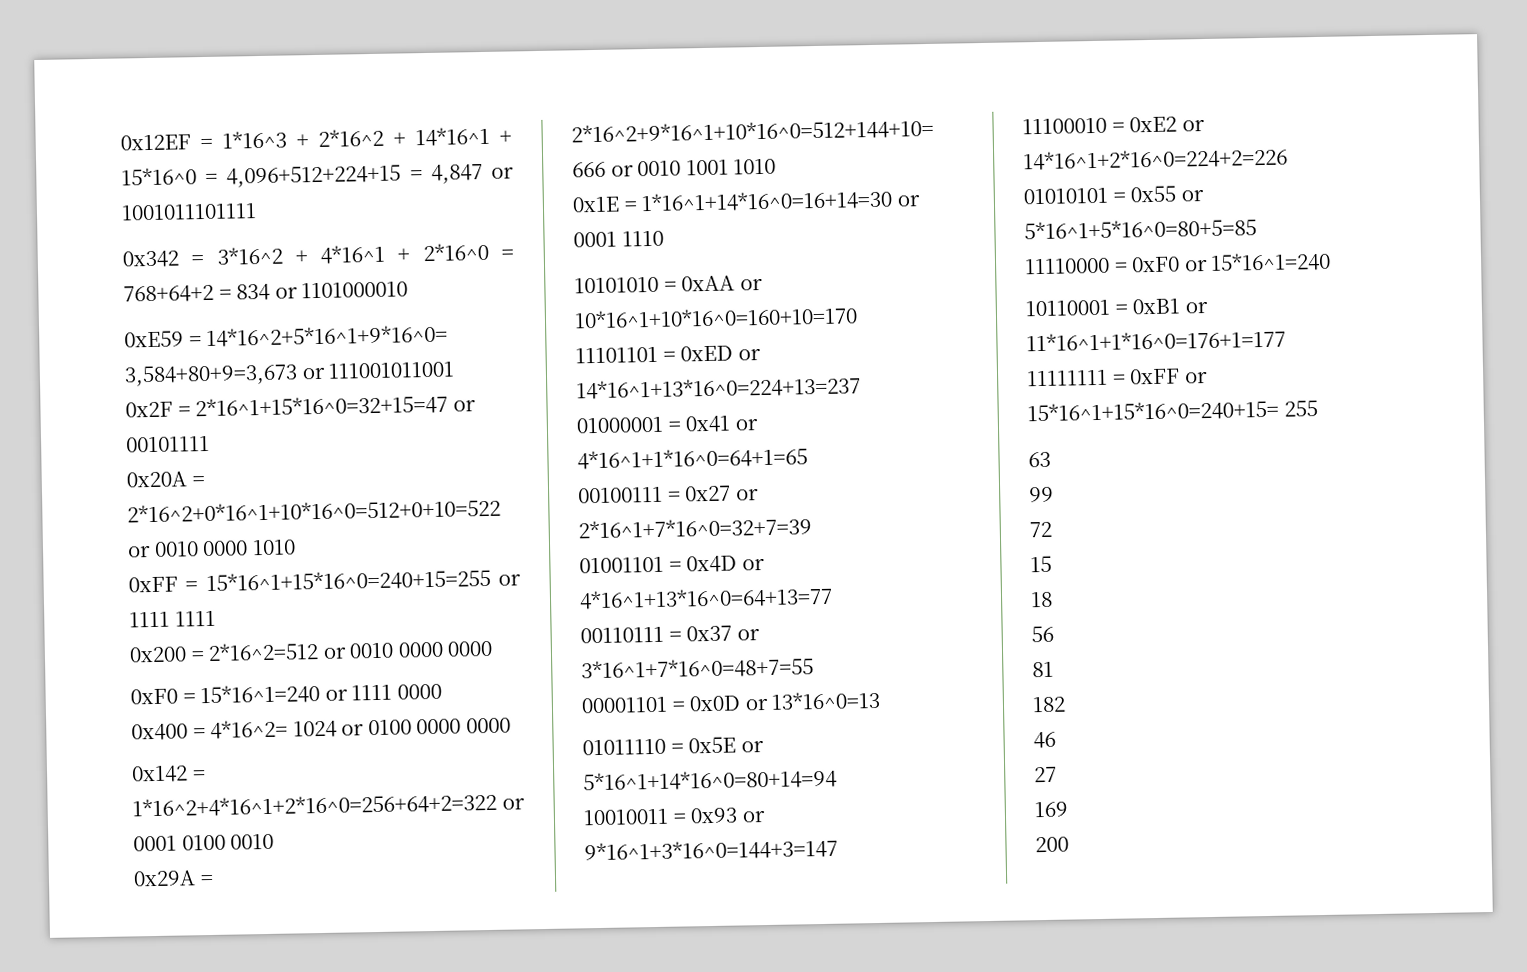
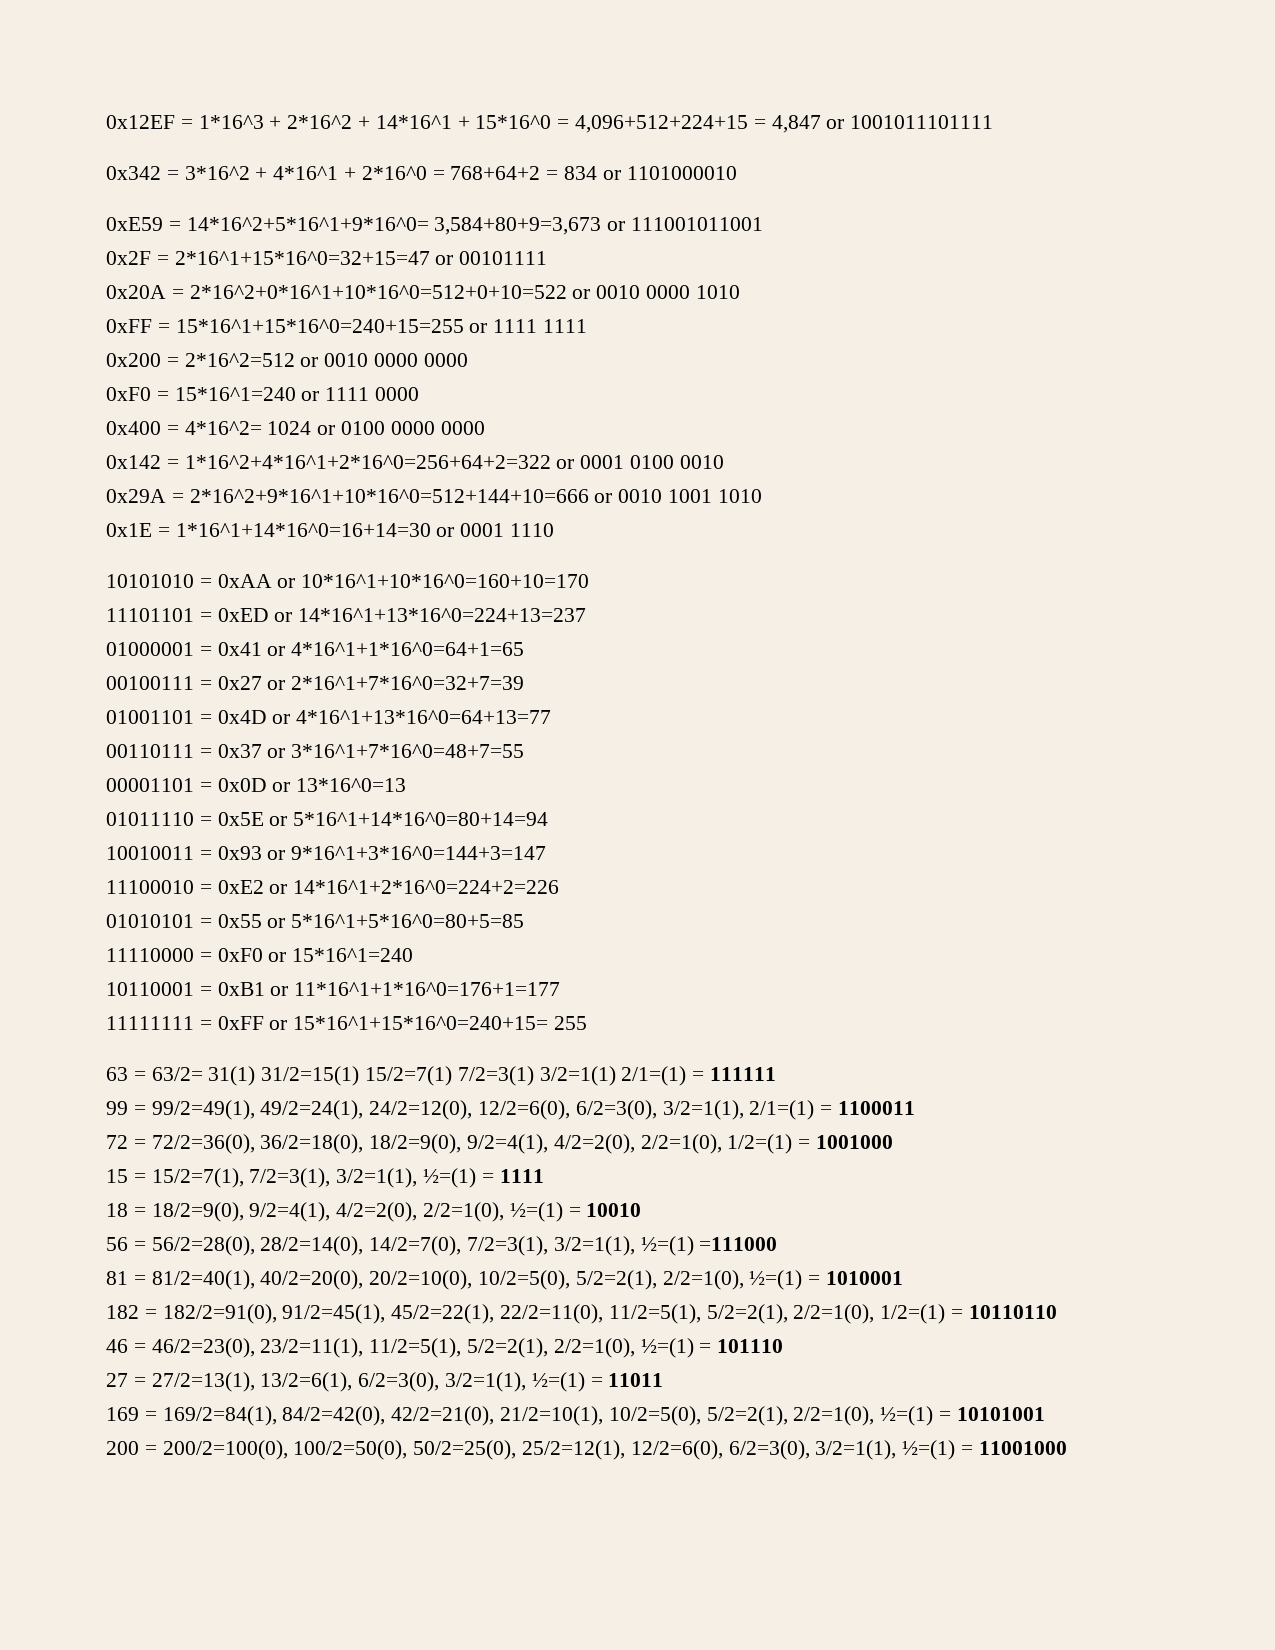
- 63
- 99
- 72
- 15
- 18
- 56
- 81
- 182
- 46
- 27
- 169
- 200
+ 63 = 63/2= 31(1) 31/2=15(1) 15/2=7(1) 7/2=3(1) 3/2=1(1) 2/1=(1) = 111111
+ 99 = 99/2=49(1), 49/2=24(1), 24/2=12(0), 12/2=6(0), 6/2=3(0), 3/2=1(1), 2/1=(1) = 1100011
+ 72 = 72/2=36(0), 36/2=18(0), 18/2=9(0), 9/2=4(1), 4/2=2(0), 2/2=1(0), 1/2=(1) = 1001000
+ 15 = 15/2=7(1), 7/2=3(1), 3/2=1(1), ½=(1) = 1111
+ 18 = 18/2=9(0), 9/2=4(1), 4/2=2(0), 2/2=1(0), ½=(1) = 10010
+ 56 = 56/2=28(0), 28/2=14(0), 14/2=7(0), 7/2=3(1), 3/2=1(1), ½=(1) =111000
+ 81 = 81/2=40(1), 40/2=20(0), 20/2=10(0), 10/2=5(0), 5/2=2(1), 2/2=1(0), ½=(1) = 1010001
+ 182 = 182/2=91(0), 91/2=45(1), 45/2=22(1), 22/2=11(0), 11/2=5(1), 5/2=2(1), 2/2=1(0), 1/2=(1) = 10110110
+ 46 = 46/2=23(0), 23/2=11(1), 11/2=5(1), 5/2=2(1), 2/2=1(0), ½=(1) = 101110
+ 27 = 27/2=13(1), 13/2=6(1), 6/2=3(0), 3/2=1(1), ½=(1) = 11011
+ 169 = 169/2=84(1), 84/2=42(0), 42/2=21(0), 21/2=10(1), 10/2=5(0), 5/2=2(1), 2/2=1(0), ½=(1) = 10101001
+ 200 = 200/2=100(0), 100/2=50(0), 50/2=25(0), 25/2=12(1), 12/2=6(0), 6/2=3(0), 3/2=1(1), ½=(1) = 11001000

